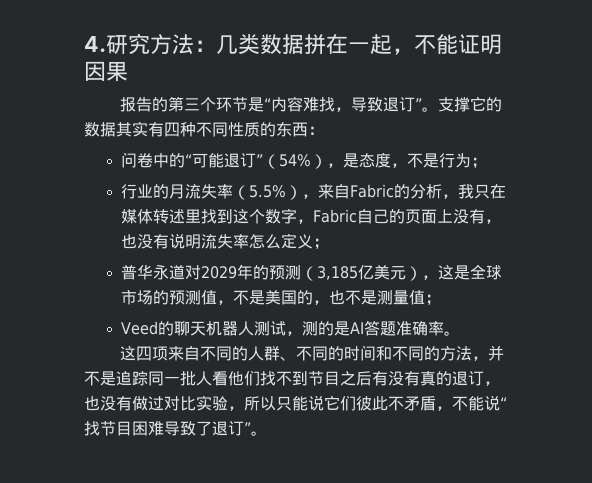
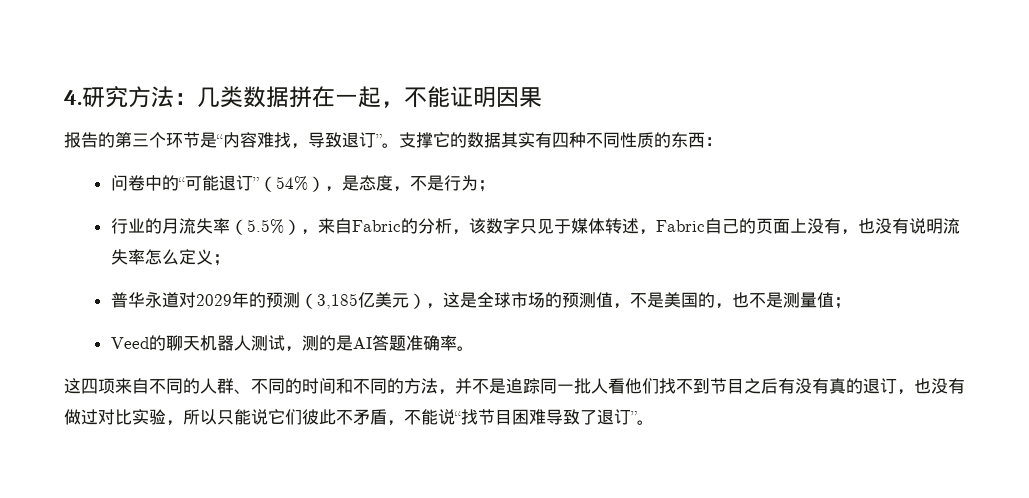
- 行业的月流失率（5.5%），来自Fabric的分析，我只在媒体转述里找到这个数字，Fabric自己的页面上没有，也没有说明流失率怎么定义；
+ 行业的月流失率（5.5%），来自Fabric的分析，该数字只见于媒体转述，Fabric自己的页面上没有，也没有说明流失率怎么定义；

